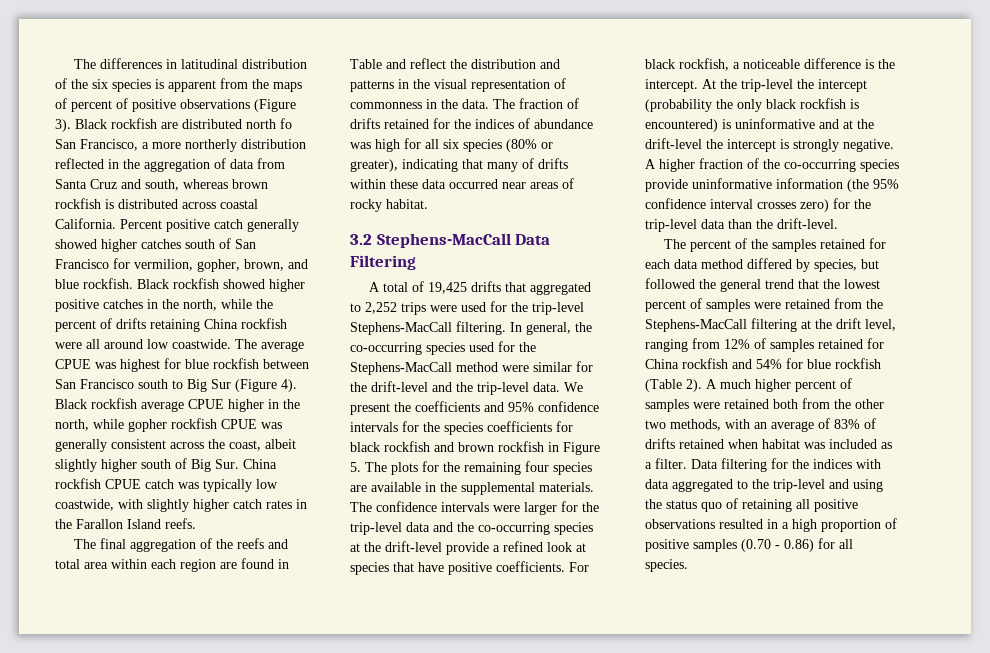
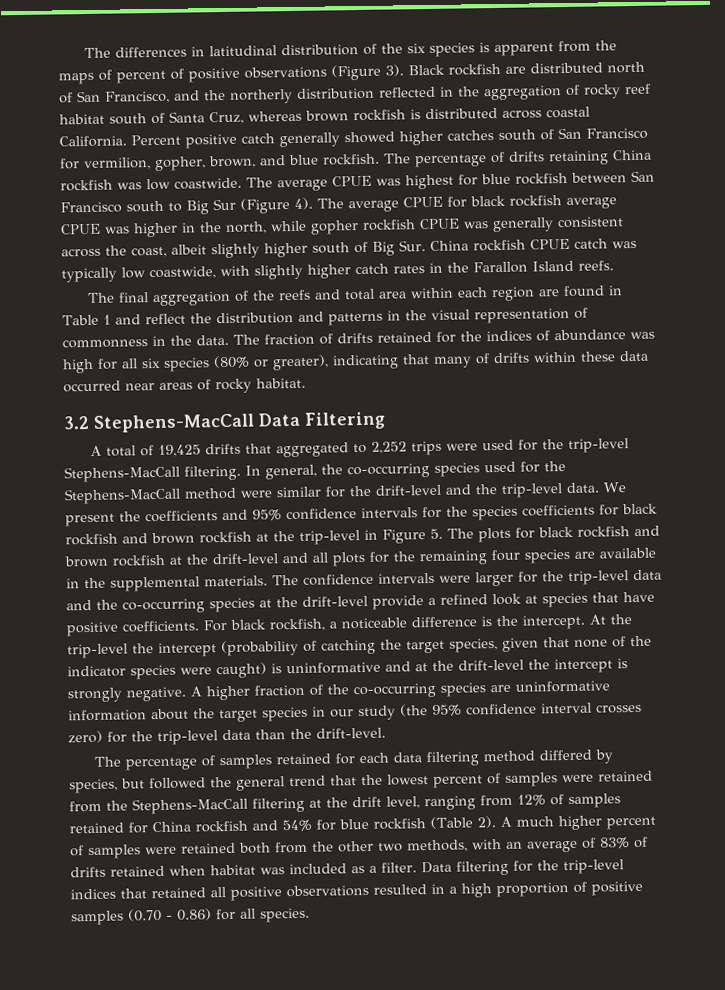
- Black rockfish are distributed north fo San Francisco, a more northerly distribution reflected in the aggregation of data from Santa Cruz and south, whereas brown rockfish is distributed across coastal California.
+ Black rockfish are distributed north of San Francisco, and the northerly distribution reflected in the aggregation of rocky reef habitat south of Santa Cruz, whereas brown rockfish is distributed across coastal California.
- Black rockfish showed higher positive catches in the north, while the percent of drifts retaining China rockfish were all around low coastwide.
+ The percentage of drifts retaining China rockfish was low coastwide.
- Black rockfish average CPUE higher in the north, while gopher rockfish CPUE was generally consistent across the coast, albeit slightly higher south of Big Sur. China rockfish CPUE catch was typically low coastwide, with slightly higher catch rates in the Farallon Island reefs.
+ The average CPUE for black rockfish average CPUE was higher in the north, while gopher rockfish CPUE was generally consistent across the coast, albeit slightly higher south of Big Sur. China rockfish CPUE catch was typically low coastwide, with slightly higher catch rates in the Farallon Island reefs.
- The final aggregation of the reefs and total area within each region are found in Table and reflect the distribution and patterns in the visual representation of commonness in the data.
+ The final aggregation of the reefs and total area within each region are found in Table 1 and reflect the distribution and patterns in the visual representation of commonness in the data.
- We present the coefficients and 95% confidence intervals for the species coefficients for black rockfish and brown rockfish in Figure 5. The plots for the remaining four species are available in the supplemental materials.
+ We present the coefficients and 95% confidence intervals for the species coefficients for black rockfish and brown rockfish at the trip-level in Figure 5. The plots for black rockfish and brown rockfish at the drift-level and all plots for the remaining four species are available in the supplemental materials.
- At the trip-level the intercept (probability the only black rockfish is encountered) is uninformative and at the drift-level the intercept is strongly negative.
+ At the trip-level the intercept (probability of catching the target species, given that none of the indicator species were caught) is uninformative and at the drift-level the intercept is strongly negative.
- A higher fraction of the co-occurring species provide uninformative information (the 95% confidence interval crosses zero) for the trip-level data than the drift-level.
+ A higher fraction of the co-occurring species are uninformative information about the target species in our study (the 95% confidence interval crosses zero) for the trip-level data than the drift-level.
- The percent of the samples retained for each data method differed by species, but followed the general trend that the lowest percent of samples were retained from the Stephens-MacCall filtering at the drift level, ranging from 12% of samples retained for China rockfish and 54% for blue rockfish (Table 2).
+ The percentage of samples retained for each data filtering method differed by species, but followed the general trend that the lowest percent of samples were retained from the Stephens-MacCall filtering at the drift level, ranging from 12% of samples retained for China rockfish and 54% for blue rockfish (Table 2).
- Data filtering for the indices with data aggregated to the trip-level and using the status quo of retaining all positive observations resulted in a high proportion of positive samples (0.70 - 0.86) for all species.
+ Data filtering for the trip-level indices that retained all positive observations resulted in a high proportion of positive samples (0.70 - 0.86) for all species.

